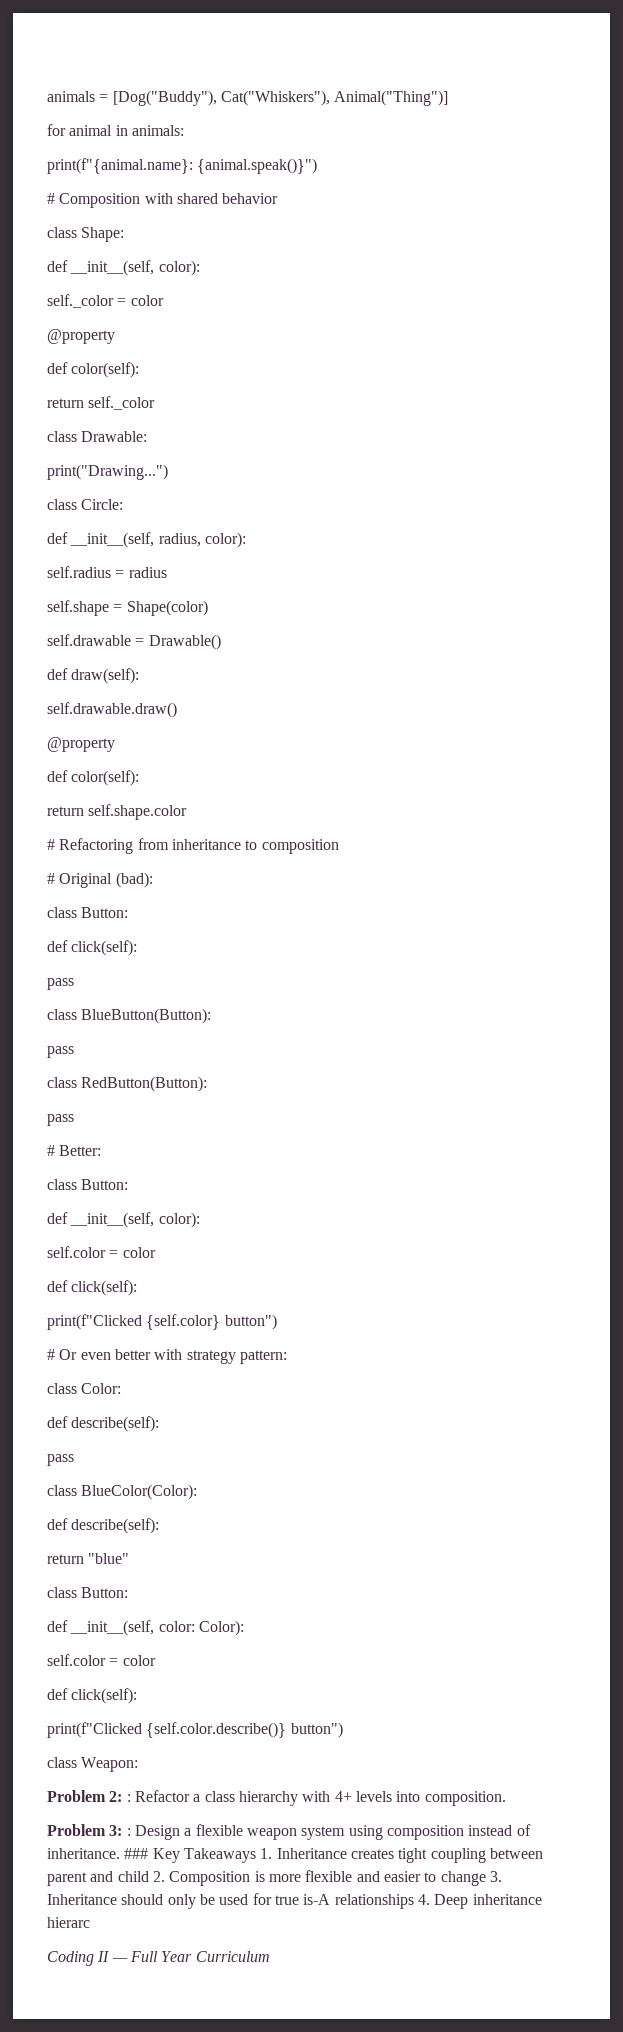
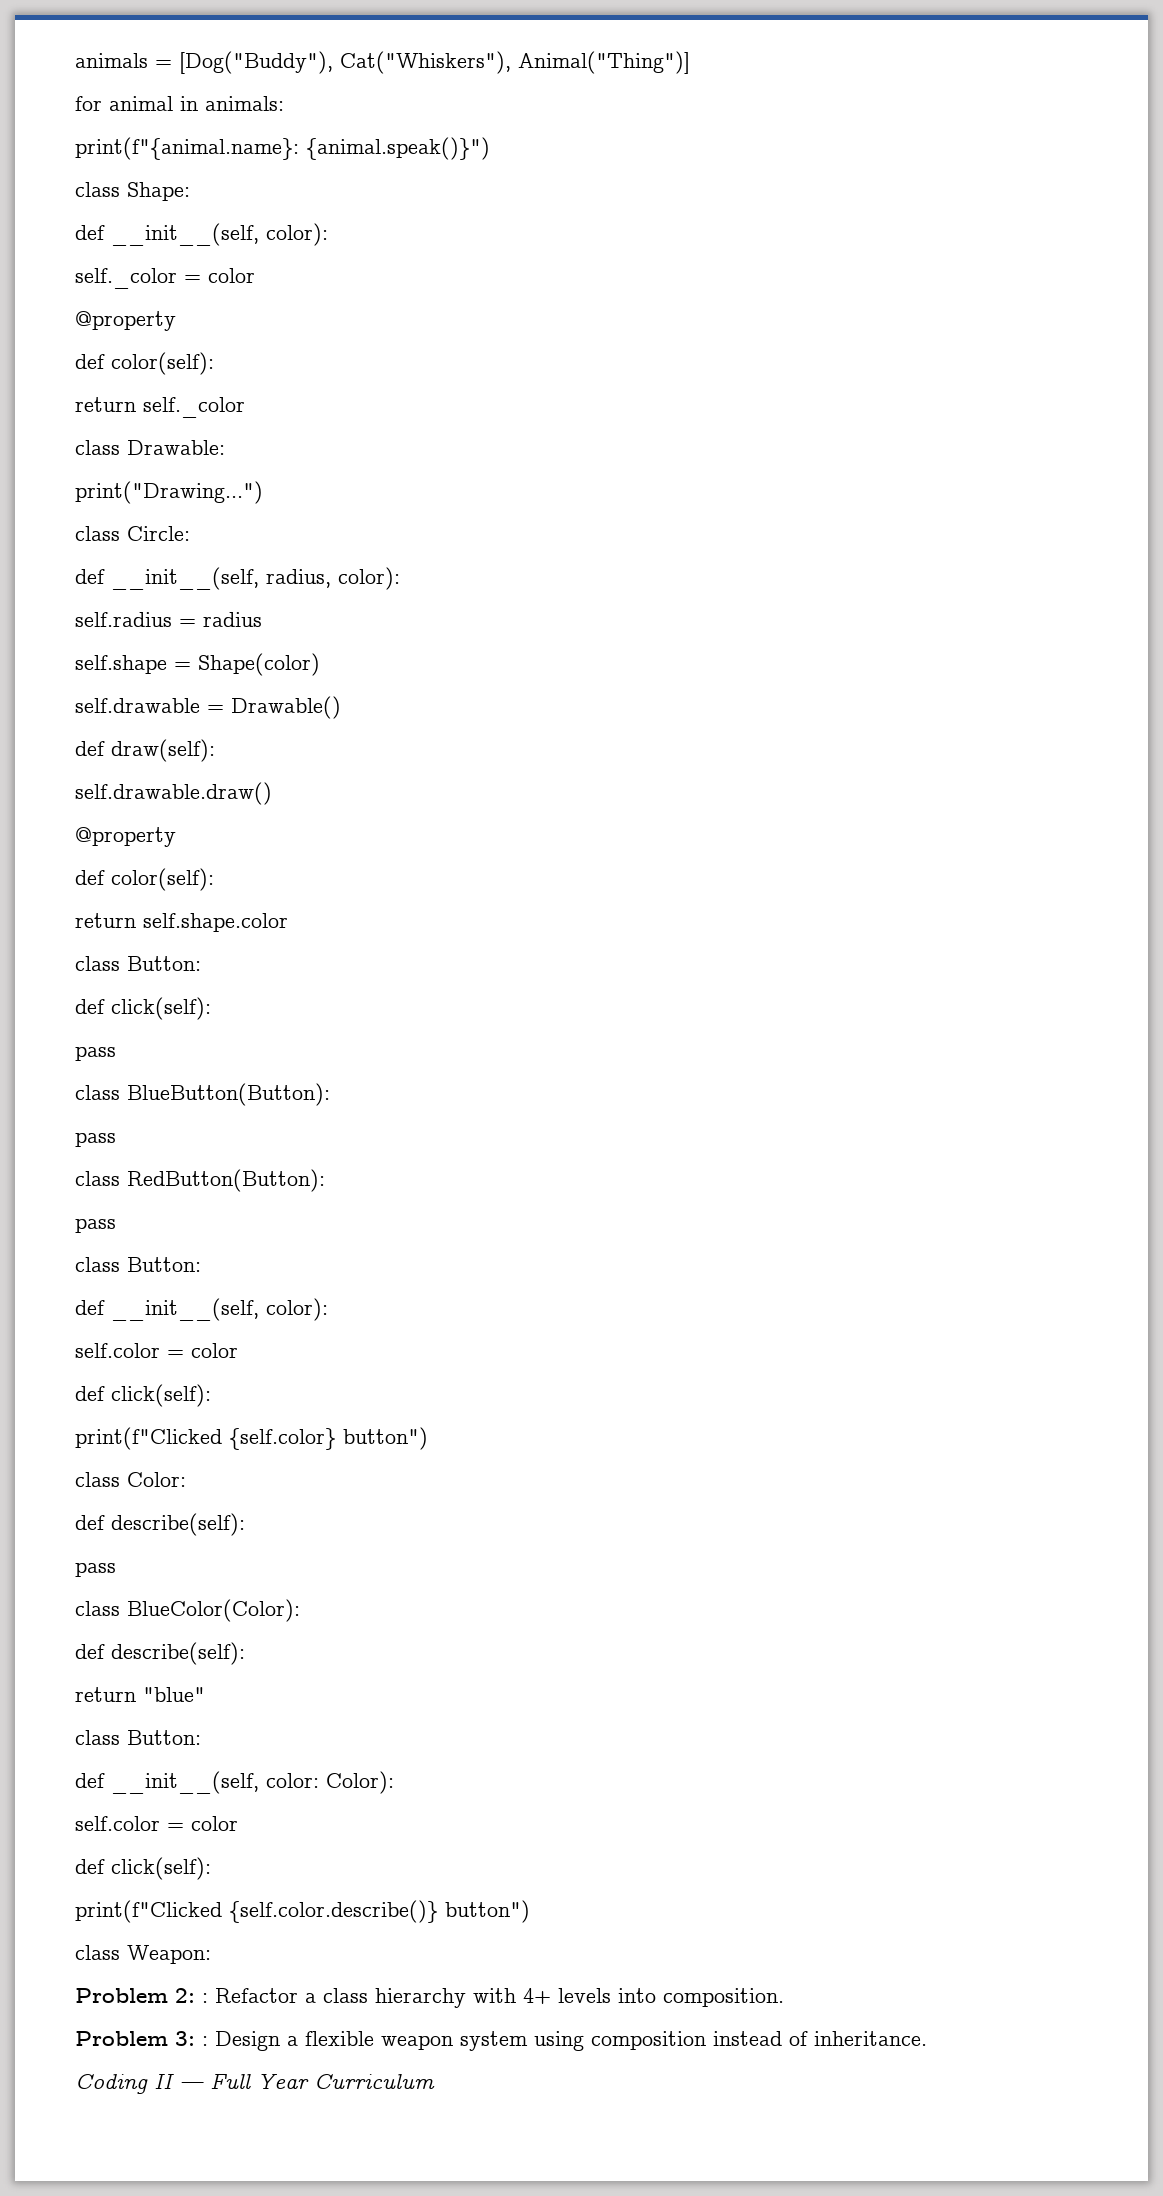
- # Composition with shared behavior
- # Refactoring from inheritance to composition
- # Original (bad):
- # Better:
- # Or even better with strategy pattern:
- ### Key Takeaways 1. Inheritance creates tight coupling between parent and child 2. Composition is more flexible and easier to change 3. Inheritance should only be used for true is-A relationships 4. Deep inheritance hierarc

